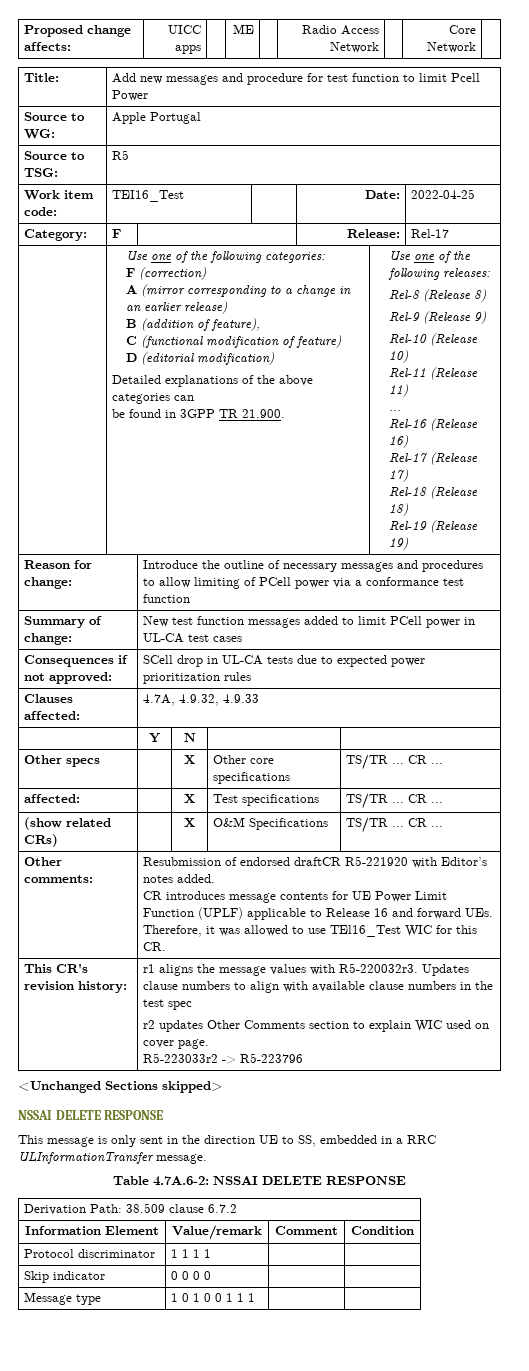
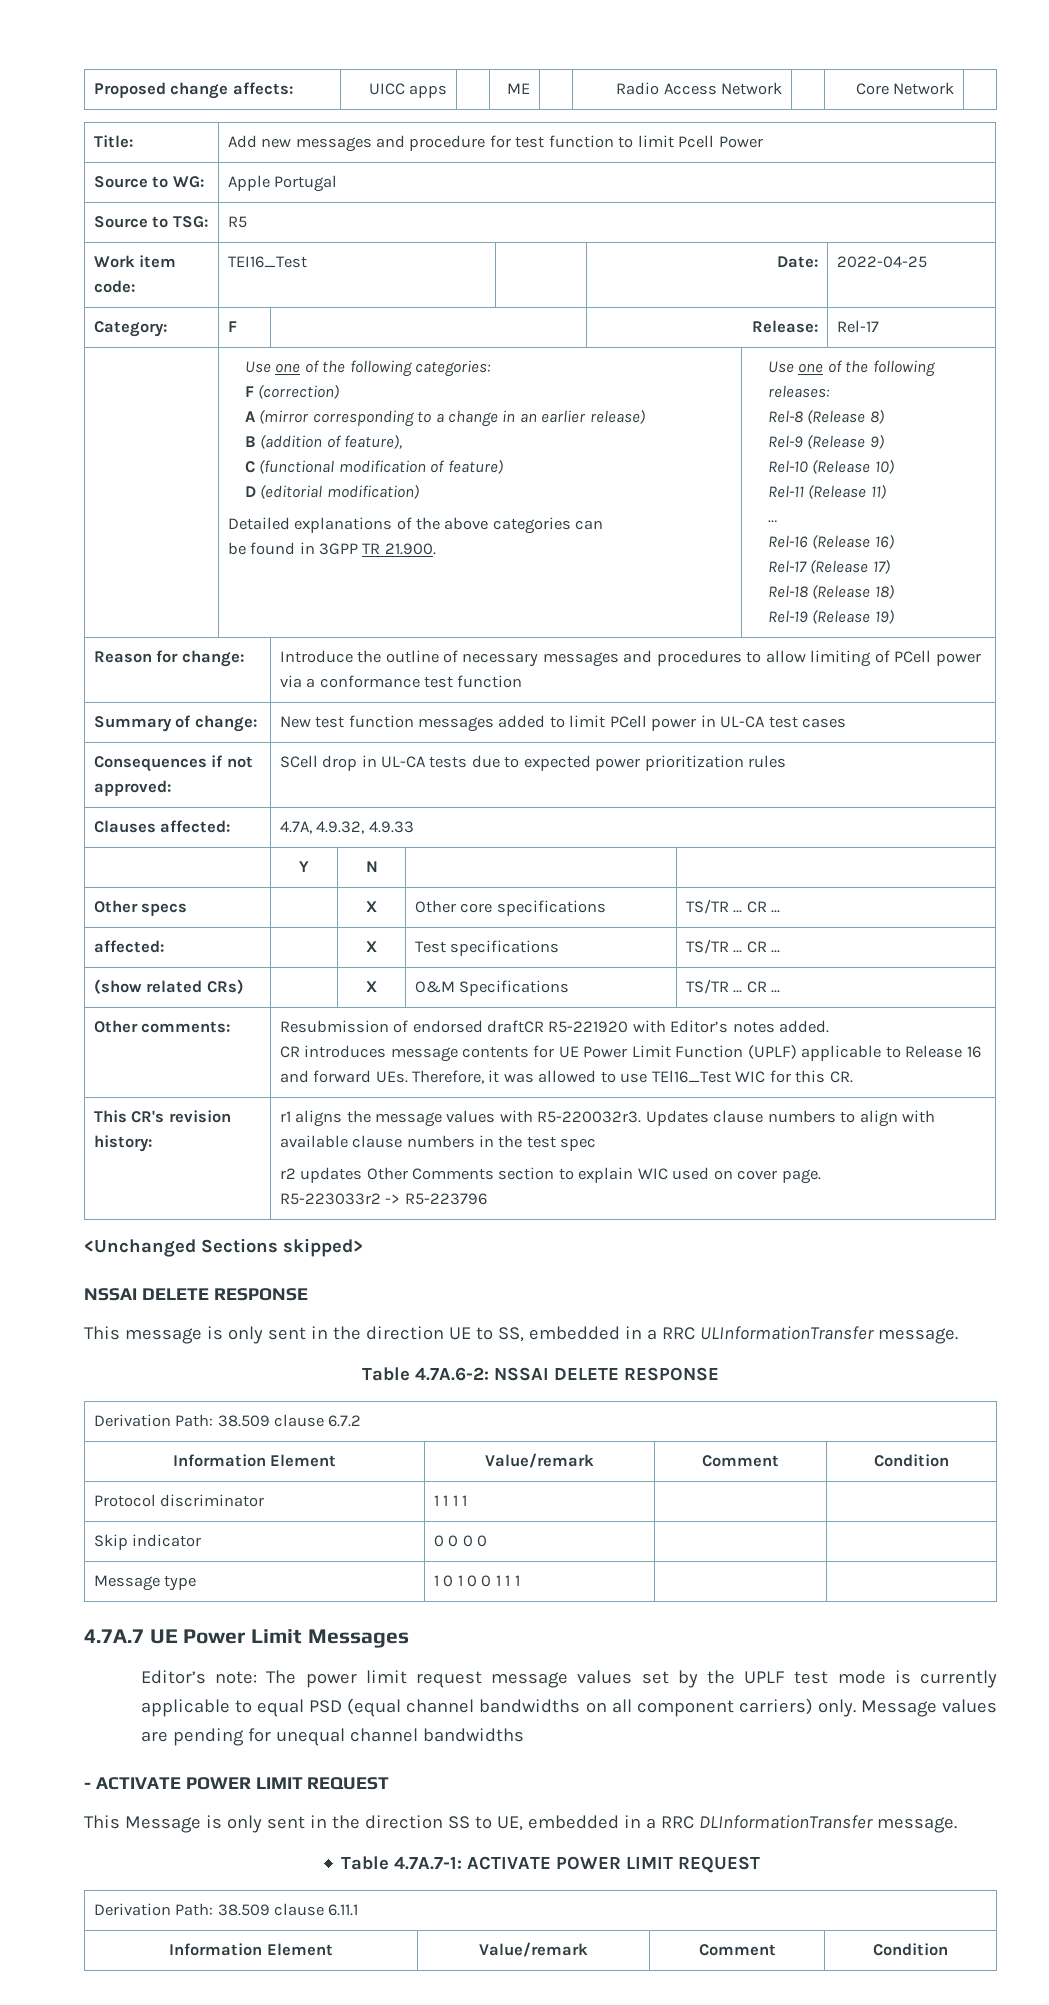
+ 4.7A.7 UE Power Limit Messages
+ Editor’s note: The power limit request message values set by the UPLF test mode is currently applicable to equal PSD (equal channel bandwidths on all component carriers) only. Message values are pending for unequal channel bandwidths
+ - ACTIVATE POWER LIMIT REQUEST
+ This Message is only sent in the direction SS to UE, embedded in a RRC DLInformationTransfer message.
+ Table 4.7A.7-1: ACTIVATE POWER LIMIT REQUEST
+ Derivation Path: 38.509 clause 6.11.1
+ Information Element | Value/remark | Comment | Condition

